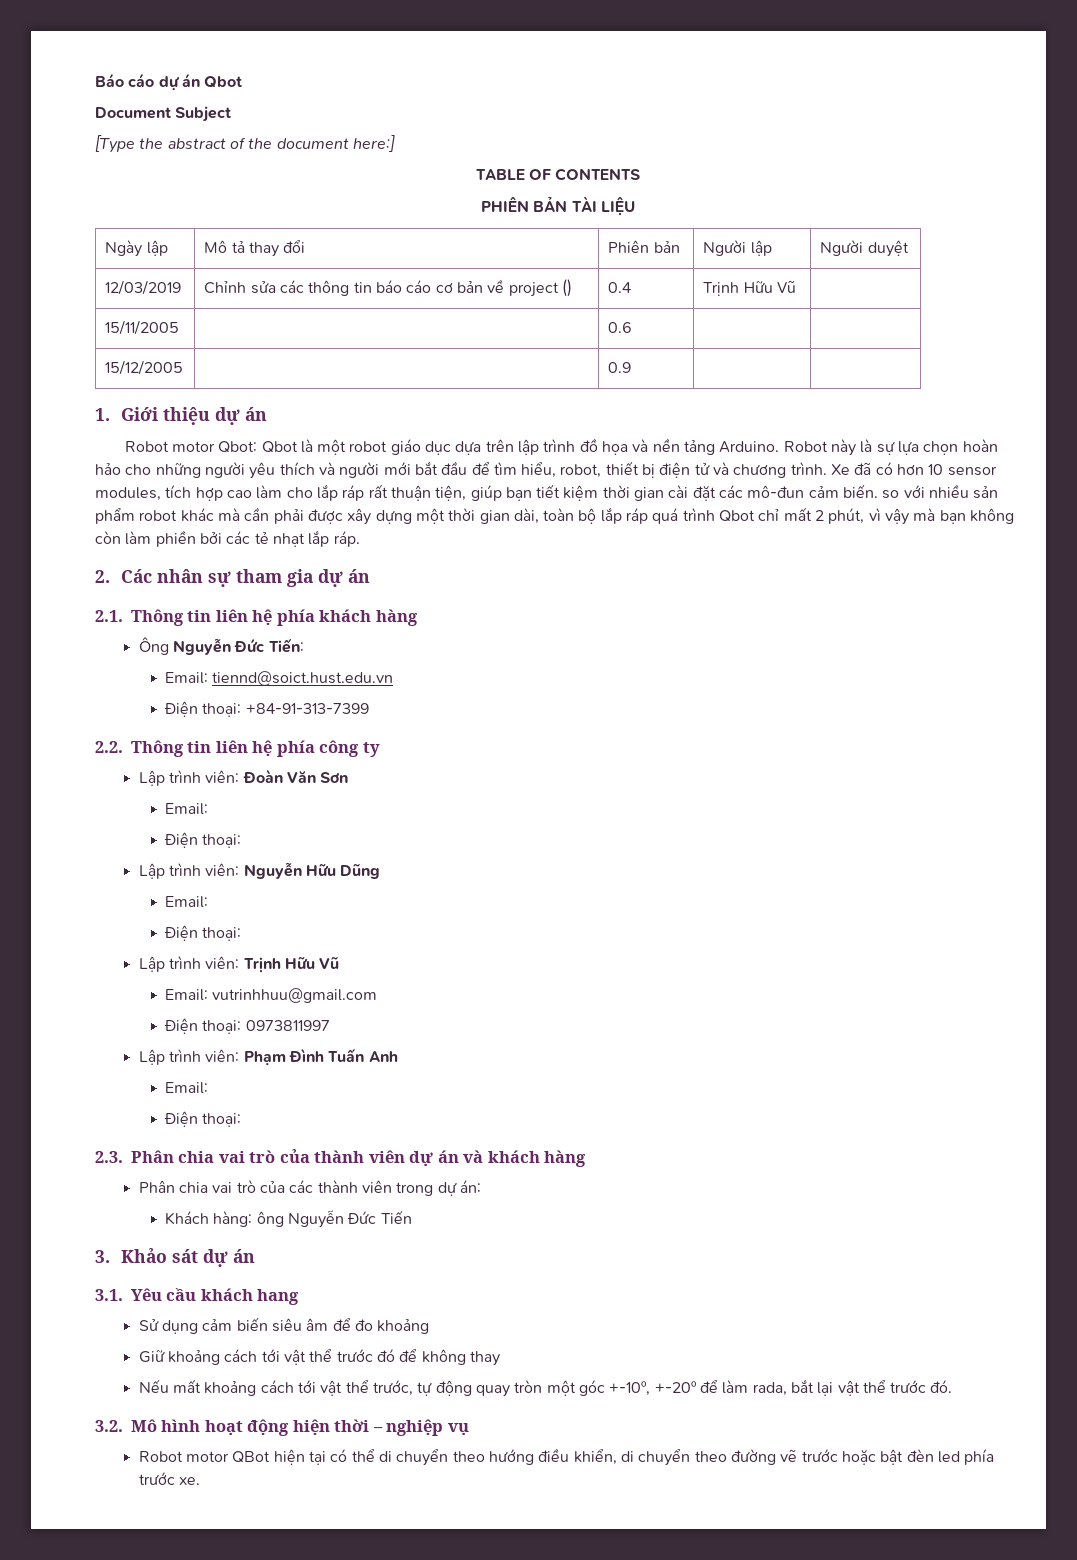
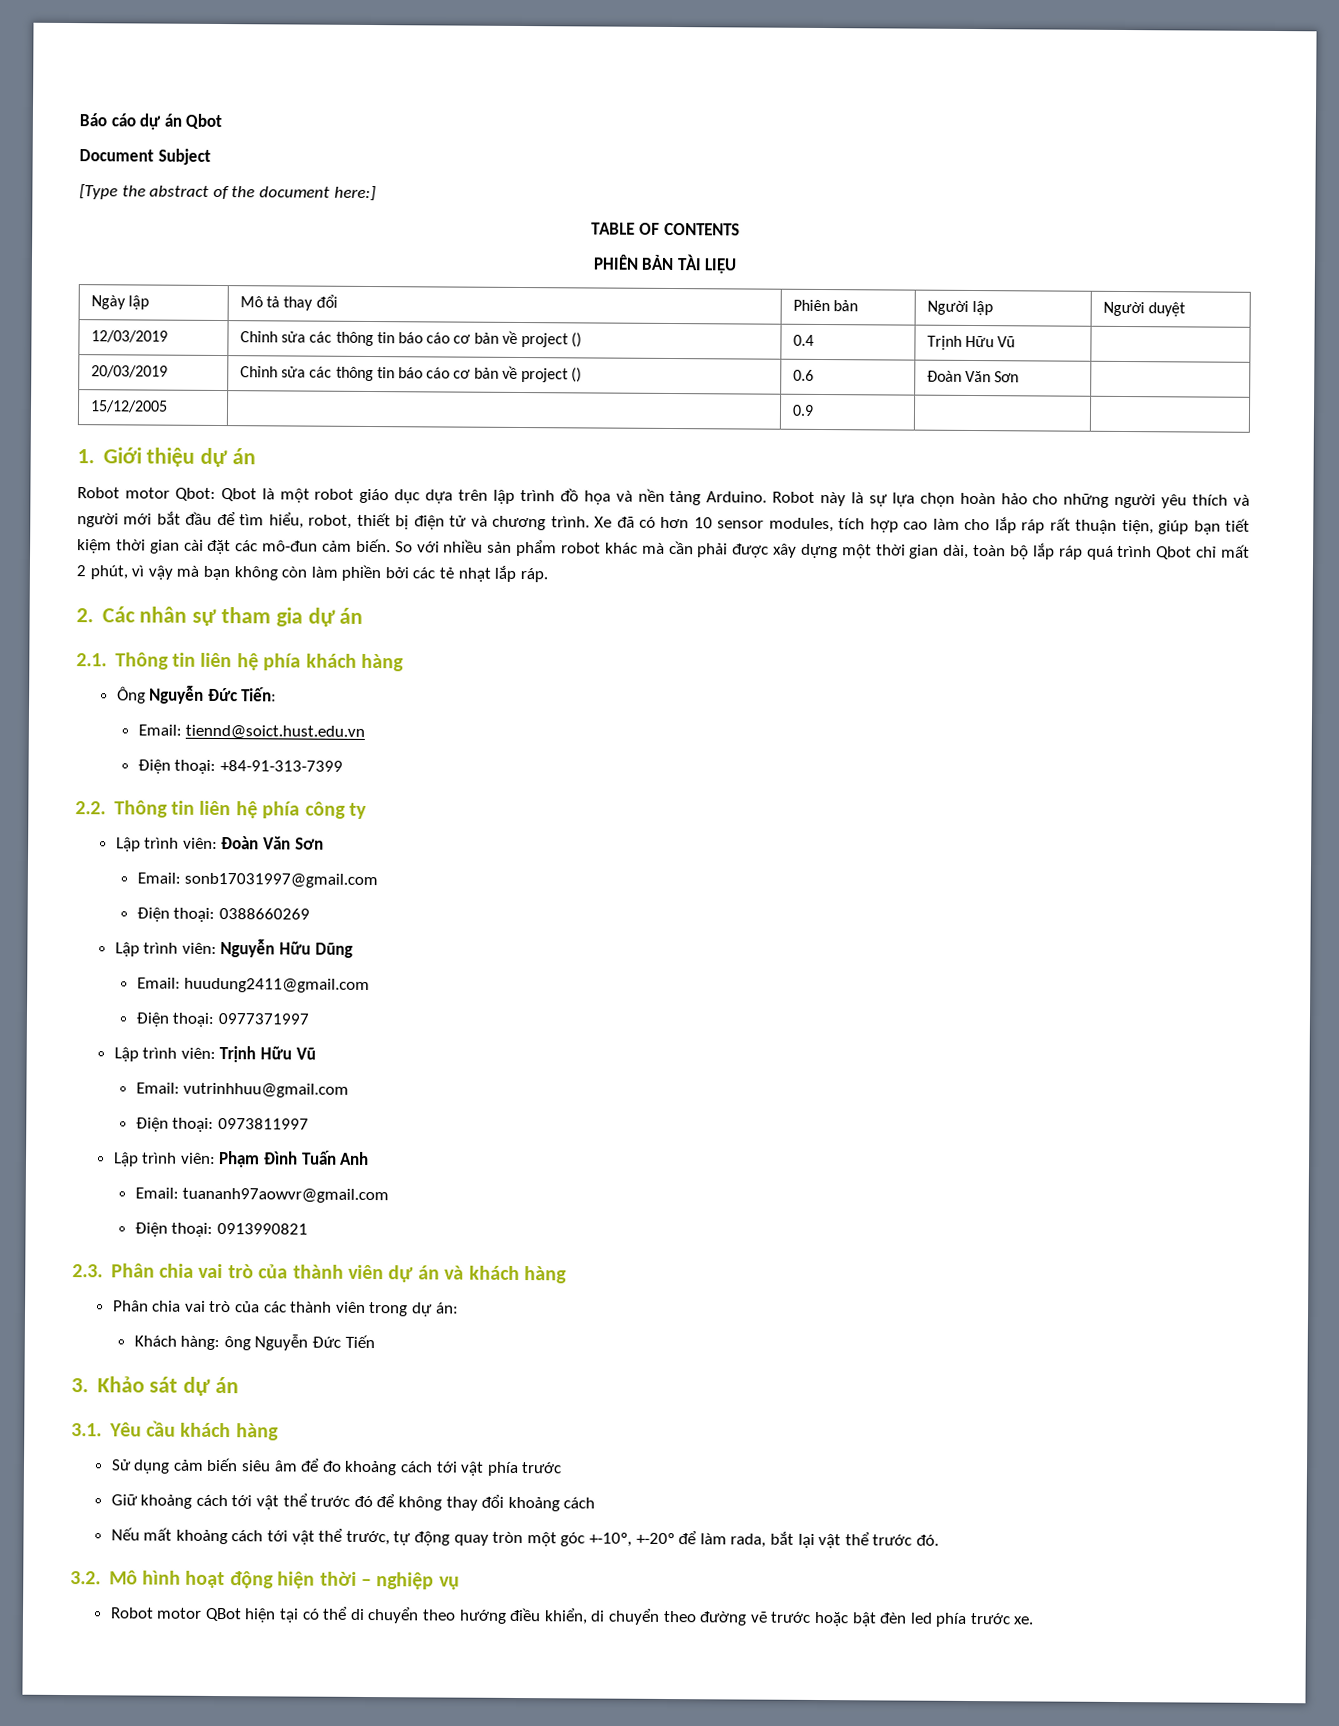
- 15/11/2005 | | 0.6 | |
+ 20/03/2019 | Chỉnh sửa các thông tin báo cáo cơ bản về project () | 0.6 | Đoàn Văn Sơn |
- Xe đã có hơn 10 sensor modules, tích hợp cao làm cho lắp ráp rất thuận tiện, giúp bạn tiết kiệm thời gian cài đặt các mô-đun cảm biến. so với nhiều sản phẩm robot khác mà cần phải được xây dựng một thời gian dài, toàn bộ lắp ráp quá trình Qbot chỉ mất 2 phút, vì vậy mà bạn không còn làm phiền bởi các tẻ nhạt lắp ráp.
+ Xe đã có hơn 10 sensor modules, tích hợp cao làm cho lắp ráp rất thuận tiện, giúp bạn tiết kiệm thời gian cài đặt các mô-đun cảm biến. So với nhiều sản phẩm robot khác mà cần phải được xây dựng một thời gian dài, toàn bộ lắp ráp quá trình Qbot chỉ mất 2 phút, vì vậy mà bạn không còn làm phiền bởi các tẻ nhạt lắp ráp.
  Lập trình viên: Đoàn Văn Sơn
- Email:
- Điện thoại:
+ Email: sonb17031997@gmail.com
+ Điện thoại: 0388660269
  Lập trình viên: Nguyễn Hữu Dũng
- Email:
- Điện thoại:
+ Email: huudung2411@gmail.com
+ Điện thoại: 0977371997
  Lập trình viên: Phạm Đình Tuấn Anh
- Email:
- Điện thoại:
+ Email: tuananh97aowvr@gmail.com
+ Điện thoại: 0913990821
- 3.1. Yêu cầu khách hang
+ 3.1. Yêu cầu khách hàng
- Sử dụng cảm biến siêu âm để đo khoảng
+ Sử dụng cảm biến siêu âm để đo khoảng cách tới vật phía trước
- Giữ khoảng cách tới vật thể trước đó để không thay
+ Giữ khoảng cách tới vật thể trước đó để không thay đổi khoảng cách

